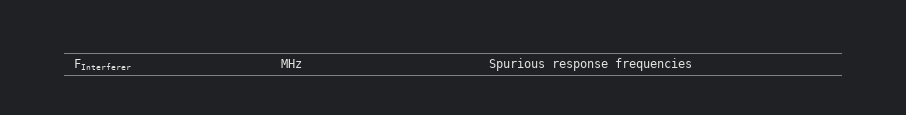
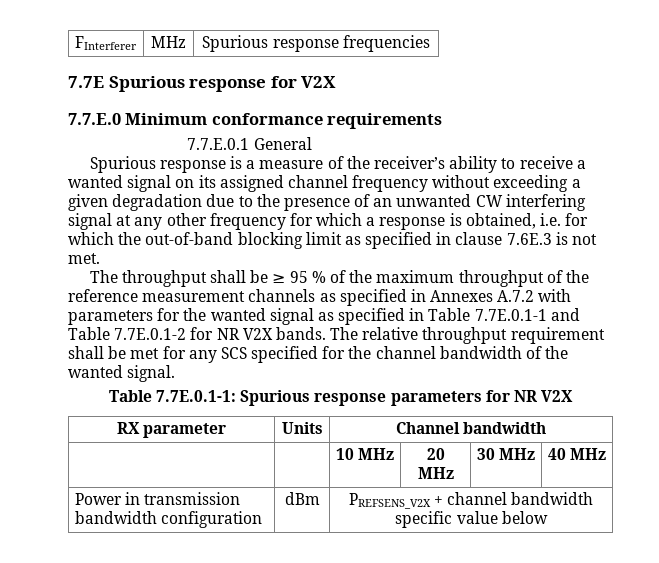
+ 7.7E Spurious response for V2X
+ 7.7.E.0 Minimum conformance requirements
+ 7.7.E.0.1 General
+ Spurious response is a measure of the receiver’s ability to receive a wanted signal on its assigned channel frequency without exceeding a given degradation due to the presence of an unwanted CW interfering signal at any other frequency for which a response is obtained, i.e. for which the out-of-band blocking limit as specified in clause 7.6E.3 is not met.
+ The throughput shall be ≥ 95 % of the maximum throughput of the reference measurement channels as specified in Annexes A.7.2 with parameters for the wanted signal as specified in Table 7.7E.0.1-1 and Table 7.7E.0.1-2 for NR V2X bands. The relative throughput requirement shall be met for any SCS specified for the channel bandwidth of the wanted signal.
+ Table 7.7E.0.1-1: Spurious response parameters for NR V2X
+ RX parameter | Units | Channel bandwidth
+ | | 10 MHz | 20 MHz | 30 MHz | 40 MHz
+ Power in transmission bandwidth configuration | dBm | PREFSENS_V2X + channel bandwidth specific value below

